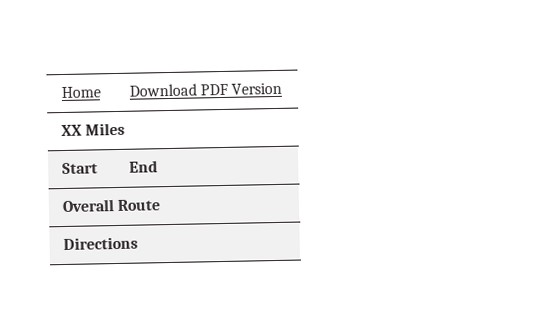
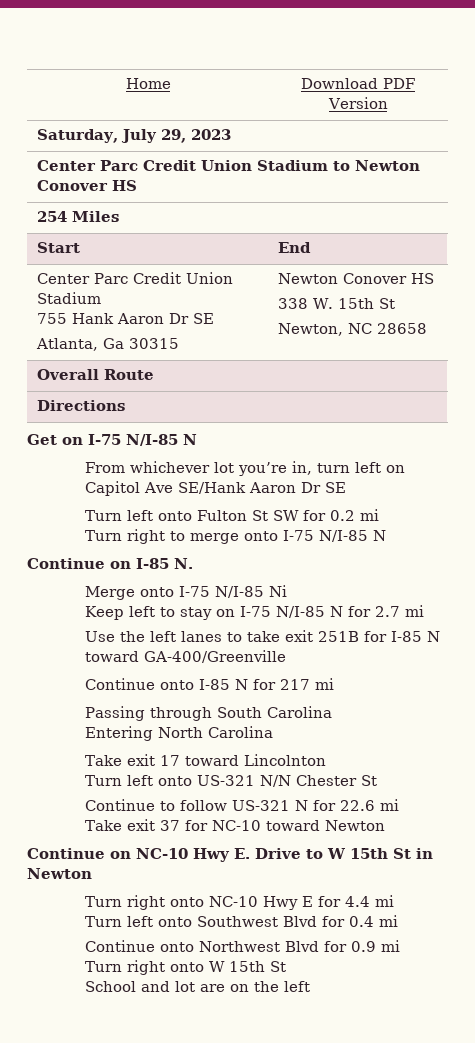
- XX Miles
+ Saturday, July 29, 2023
+ Center Parc Credit Union Stadium to Newton Conover HS
+ 254 Miles
  Start | End
+ Center Parc Credit Union Stadium
+ 755 Hank Aaron Dr SE
+ Atlanta, Ga 30315 | Newton Conover HS
+ 338 W. 15th St
+ Newton, NC 28658
  Overall Route
  Directions
+ Get on I-75 N/I-85 N
+ From whichever lot you’re in, turn left on Capitol Ave SE/Hank Aaron Dr SE
+ Turn left onto Fulton St SW for 0.2 mi
+ Turn right to merge onto I-75 N/I-85 N
+ Continue on I-85 N.
+ Merge onto I-75 N/I-85 Ni
+ Keep left to stay on I-75 N/I-85 N for 2.7 mi
+ Use the left lanes to take exit 251B for I-85 N toward GA-400/Greenville
+ Continue onto I-85 N for 217 mi
+ Passing through South Carolina
+ Entering North Carolina
+ Take exit 17 toward Lincolnton
+ Turn left onto US-321 N/N Chester St
+ Continue to follow US-321 N for 22.6 mi
+ Take exit 37 for NC-10 toward Newton
+ Continue on NC-10 Hwy E. Drive to W 15th St in Newton
+ Turn right onto NC-10 Hwy E for 4.4 mi
+ Turn left onto Southwest Blvd for 0.4 mi
+ Continue onto Northwest Blvd for 0.9 mi
+ Turn right onto W 15th St
+ School and lot are on the left

